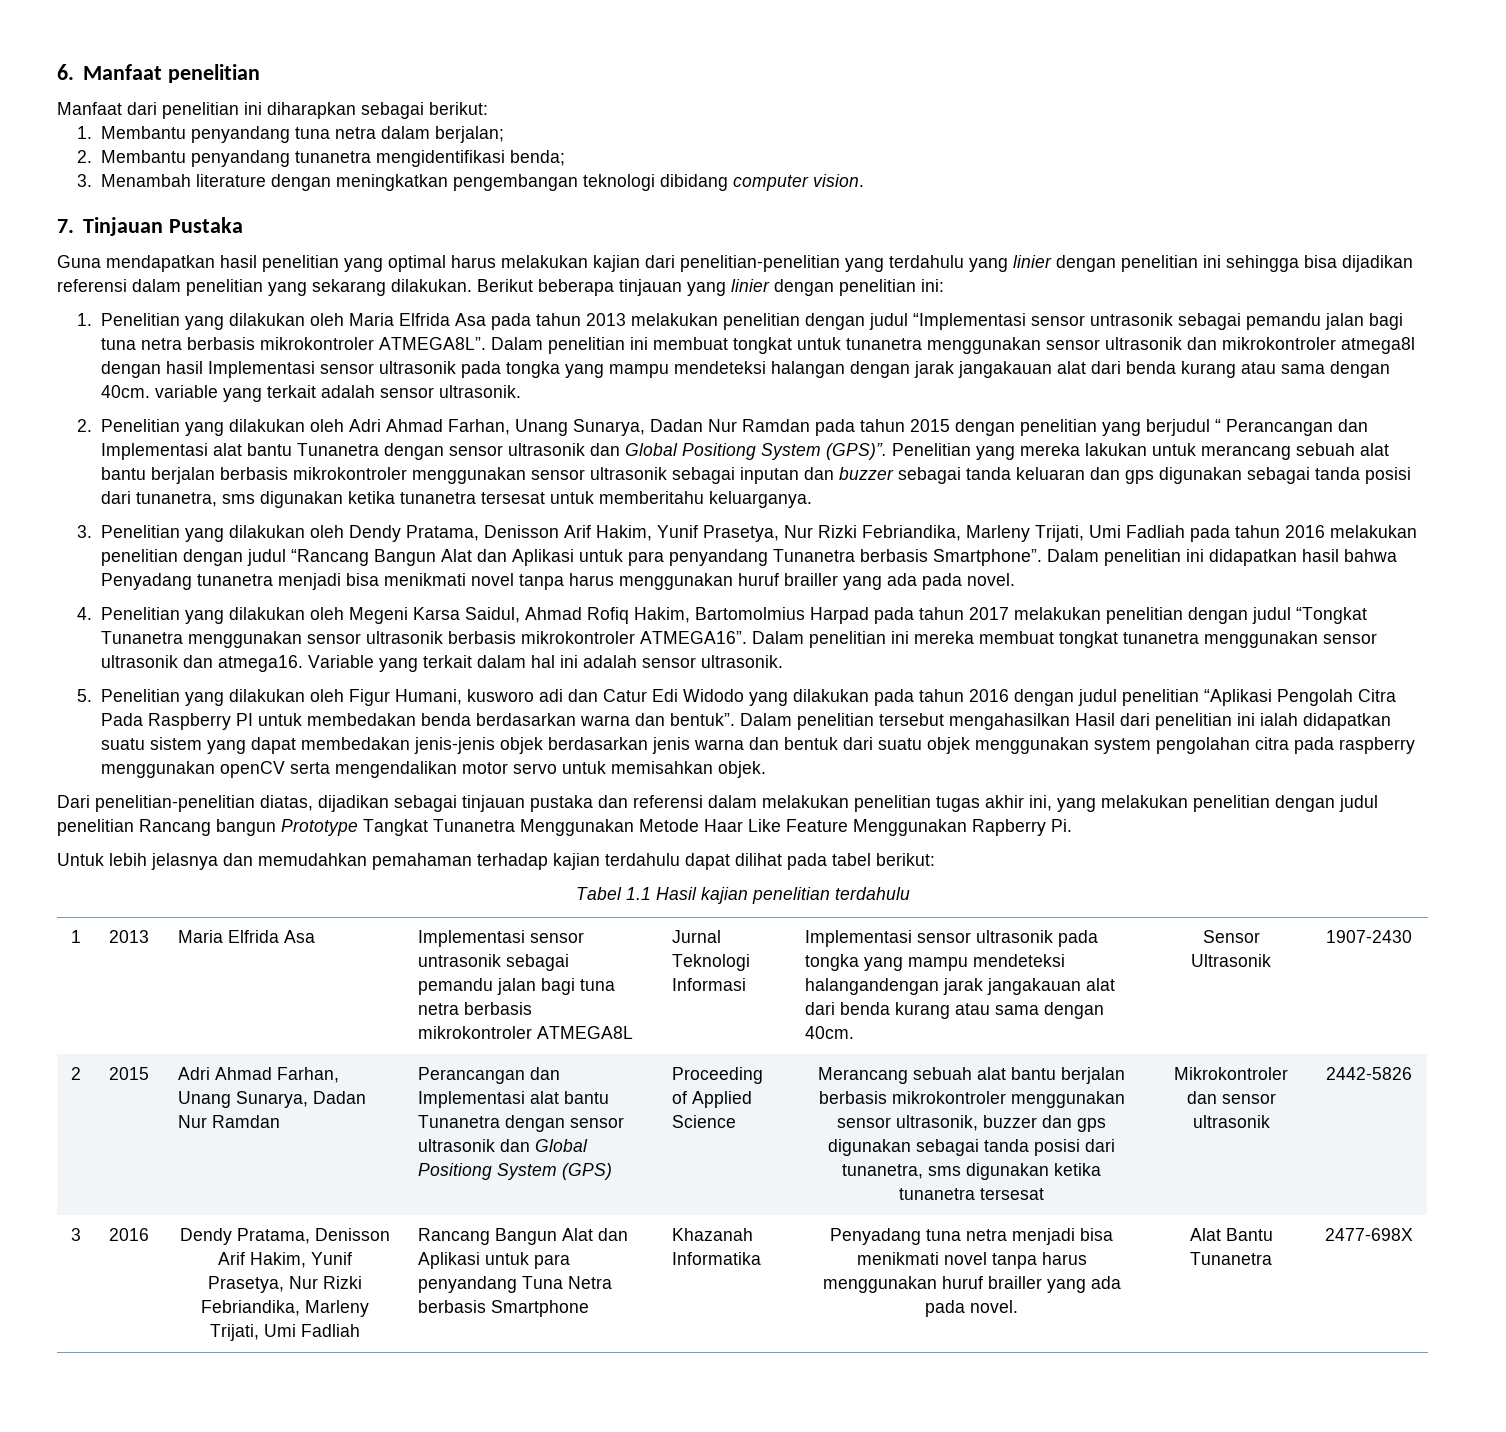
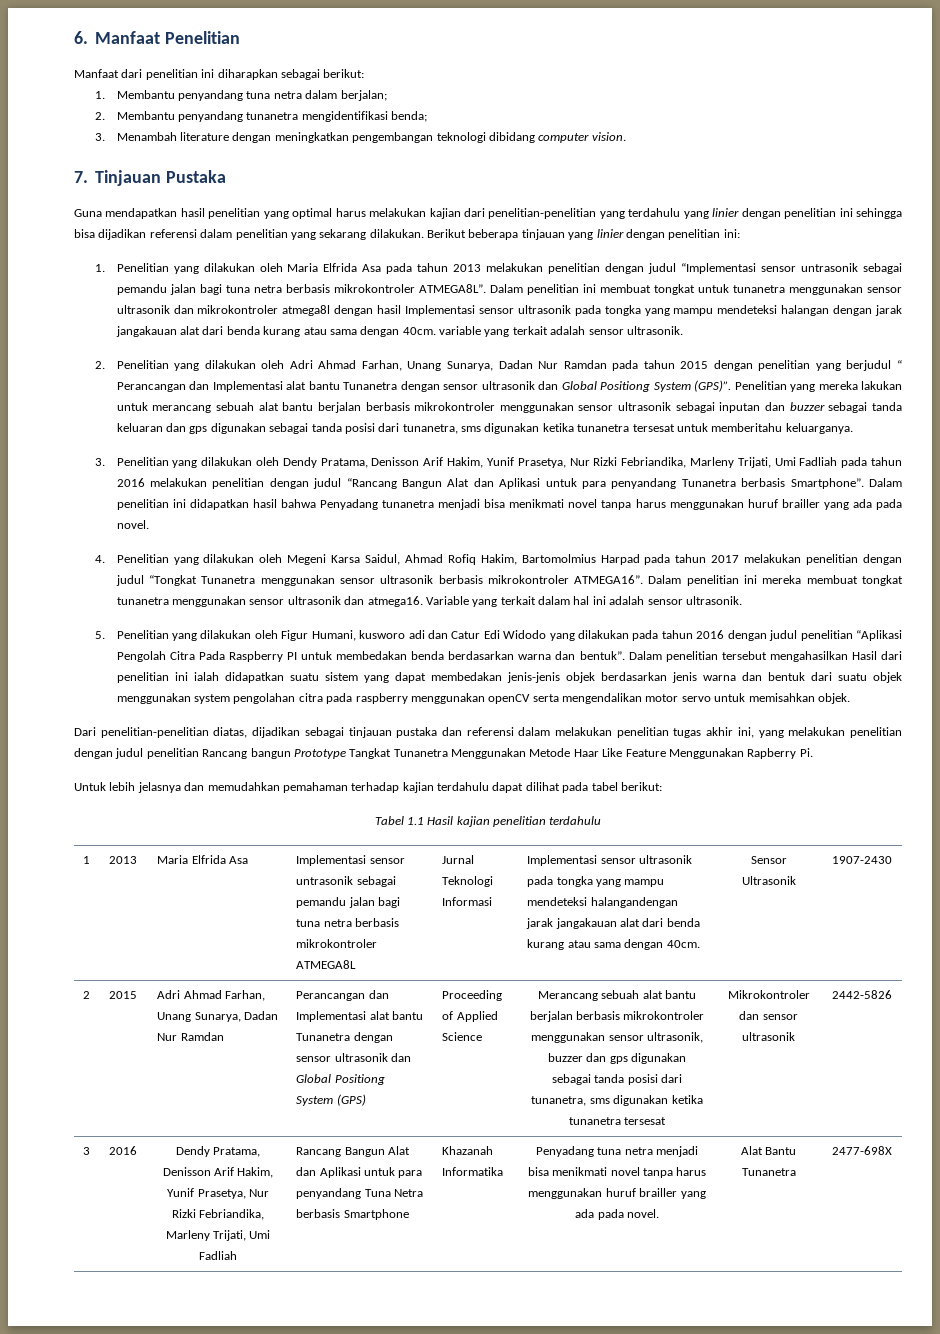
- 6. Manfaat penelitian
+ 6. Manfaat Penelitian

